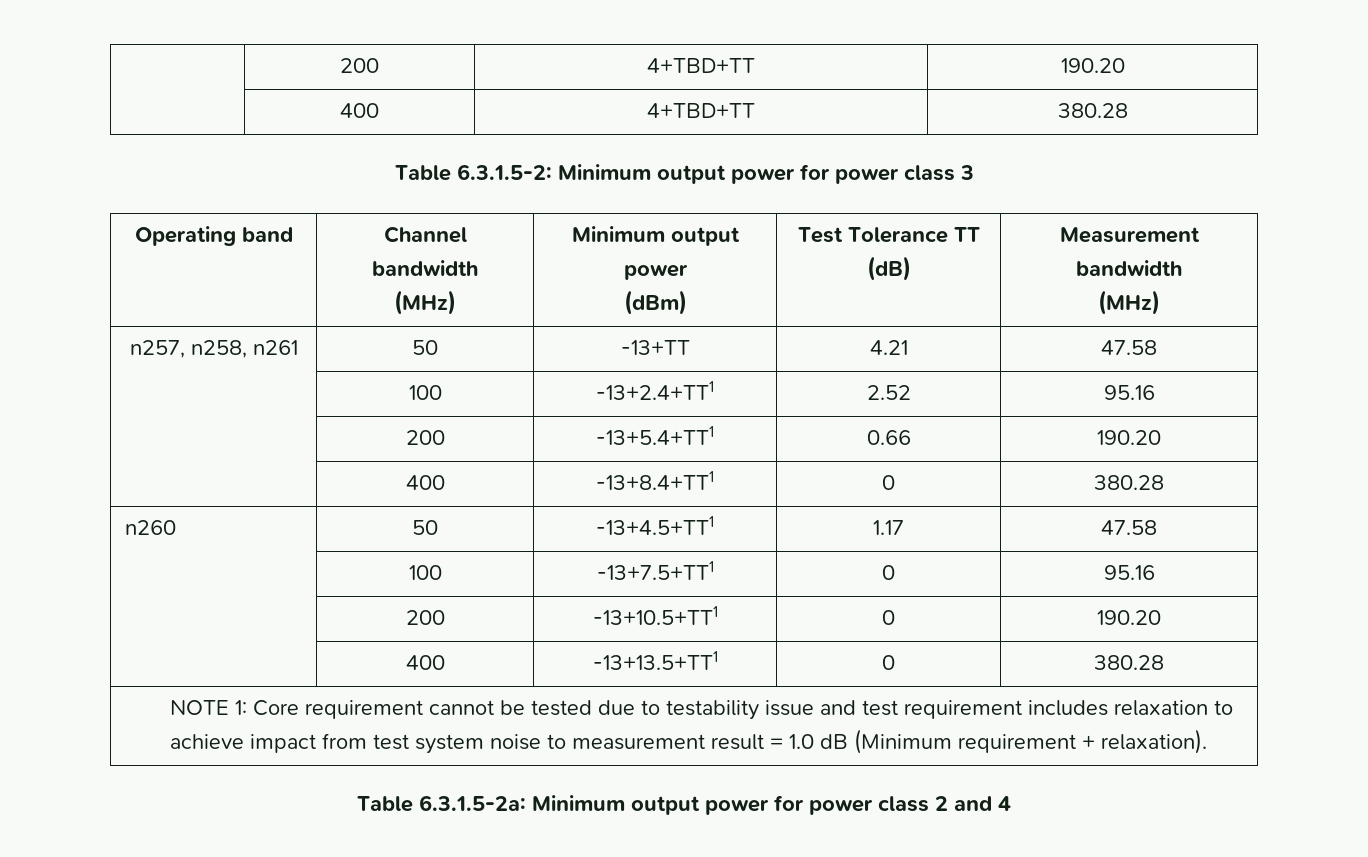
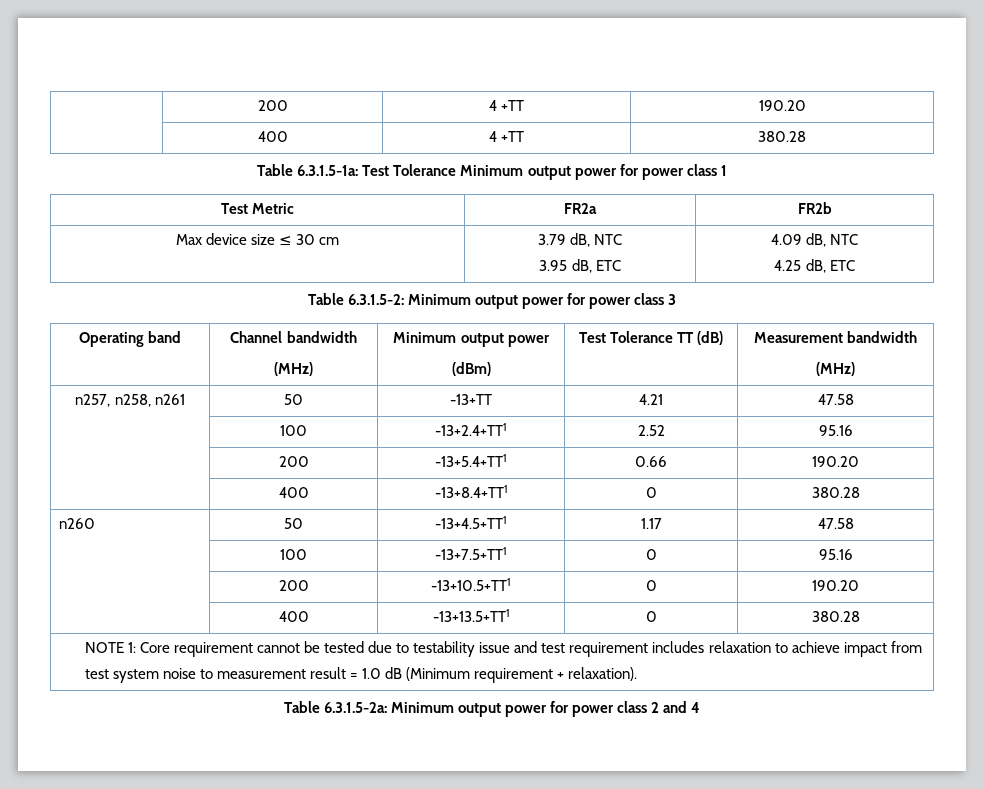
- | 200 | 4+TBD+TT | 190.20
- | 400 | 4+TBD+TT | 380.28
+ | 200 | 4 +TT | 190.20
+ | 400 | 4 +TT | 380.28
+ Table 6.3.1.5-1a: Test Tolerance Minimum output power for power class 1
+ Test Metric | FR2a | FR2b
+ Max device size ≤ 30 cm | 3.79 dB, NTC
+ 3.95 dB, ETC | 4.09 dB, NTC
+ 4.25 dB, ETC

